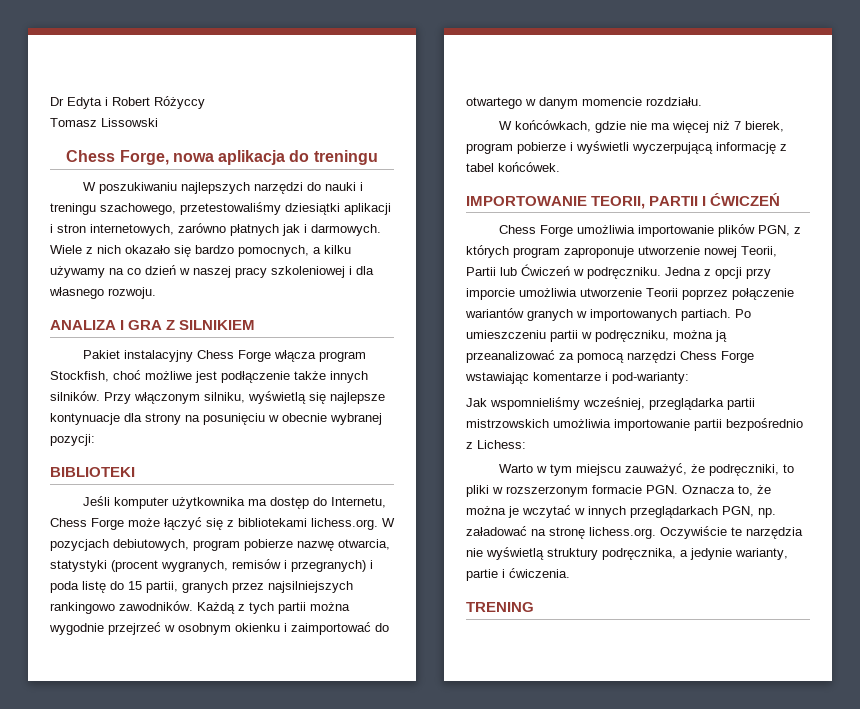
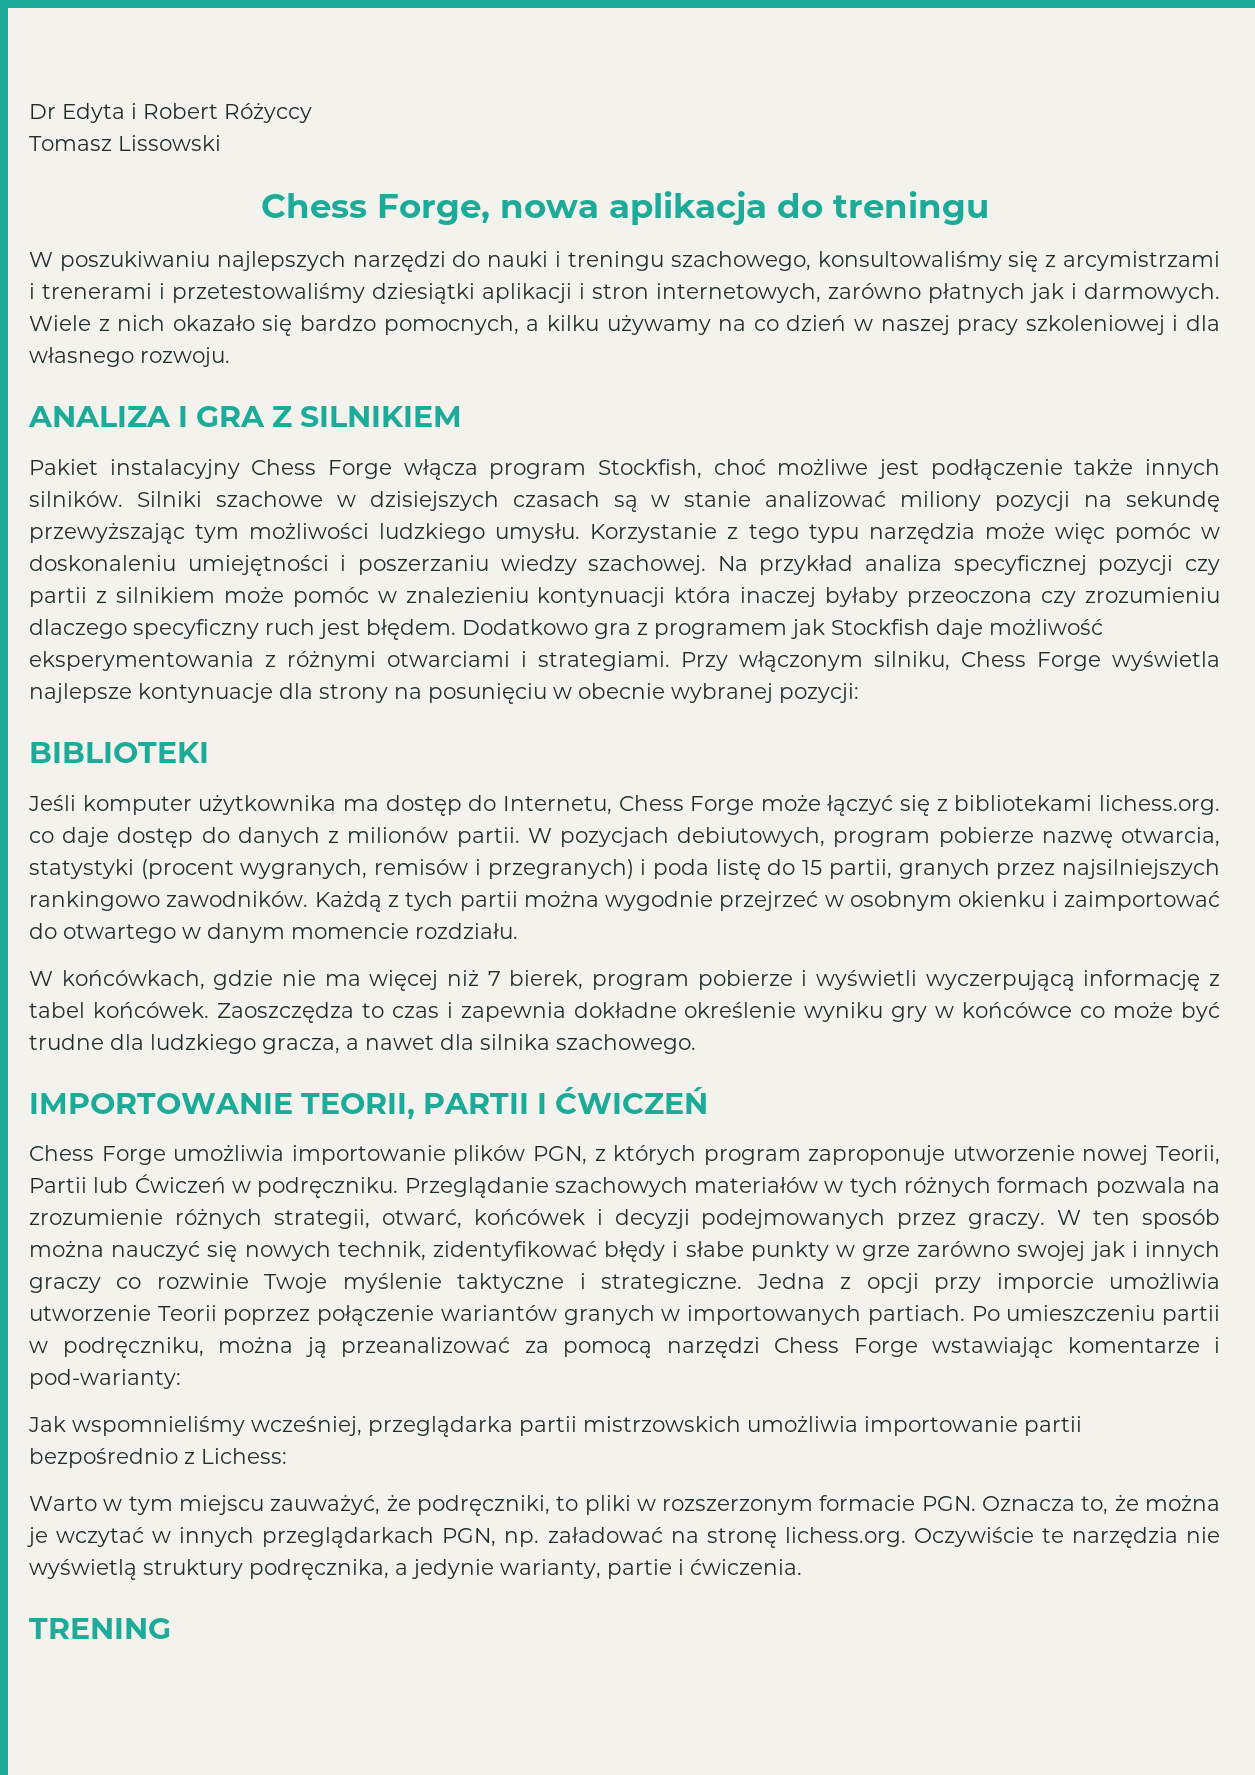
- W poszukiwaniu najlepszych narzędzi do nauki i treningu szachowego, przetestowaliśmy dziesiątki aplikacji i stron internetowych, zarówno płatnych jak i darmowych.
+ W poszukiwaniu najlepszych narzędzi do nauki i treningu szachowego, konsultowaliśmy się z arcymistrzami i trenerami i przetestowaliśmy dziesiątki aplikacji i stron internetowych, zarówno płatnych jak i darmowych.
- Przy włączonym silniku, wyświetlą się najlepsze kontynuacje dla strony na posunięciu w obecnie wybranej pozycji:
+ Silniki szachowe w dzisiejszych czasach są w stanie analizować miliony pozycji na sekundę przewyższając tym możliwości ludzkiego umysłu. Korzystanie z tego typu narzędzia może więc pomóc w doskonaleniu umiejętności i poszerzaniu wiedzy szachowej. Na przykład analiza specyficznej pozycji czy partii z silnikiem może pomóc w znalezieniu kontynuacji która inaczej byłaby przeoczona czy zrozumieniu dlaczego specyficzny ruch jest błędem. Dodatkowo gra z programem jak Stockfish daje możliwość eksperymentowania z różnymi otwarciami i strategiami. Przy włączonym silniku, Chess Forge wyświetla najlepsze kontynuacje dla strony na posunięciu w obecnie wybranej pozycji:
- Jeśli komputer użytkownika ma dostęp do Internetu, Chess Forge może łączyć się z bibliotekami lichess.org. W pozycjach debiutowych, program pobierze nazwę otwarcia, statystyki (procent wygranych, remisów i przegranych) i poda listę do 15 partii, granych przez najsilniejszych rankingowo zawodników.
+ Jeśli komputer użytkownika ma dostęp do Internetu, Chess Forge może łączyć się z bibliotekami lichess.org. co daje dostęp do danych z milionów partii. W pozycjach debiutowych, program pobierze nazwę otwarcia, statystyki (procent wygranych, remisów i przegranych) i poda listę do 15 partii, granych przez najsilniejszych rankingowo zawodników.
+ Zaoszczędza to czas i zapewnia dokładne określenie wyniku gry w końcówce co może być trudne dla ludzkiego gracza, a nawet dla silnika szachowego.
+ Przeglądanie szachowych materiałów w tych różnych formach pozwala na zrozumienie różnych strategii, otwarć, końcówek i decyzji podejmowanych przez graczy. W ten sposób można nauczyć się nowych technik, zidentyfikować błędy i słabe punkty w grze zarówno swojej jak i innych graczy co rozwinie Twoje myślenie taktyczne i strategiczne.

